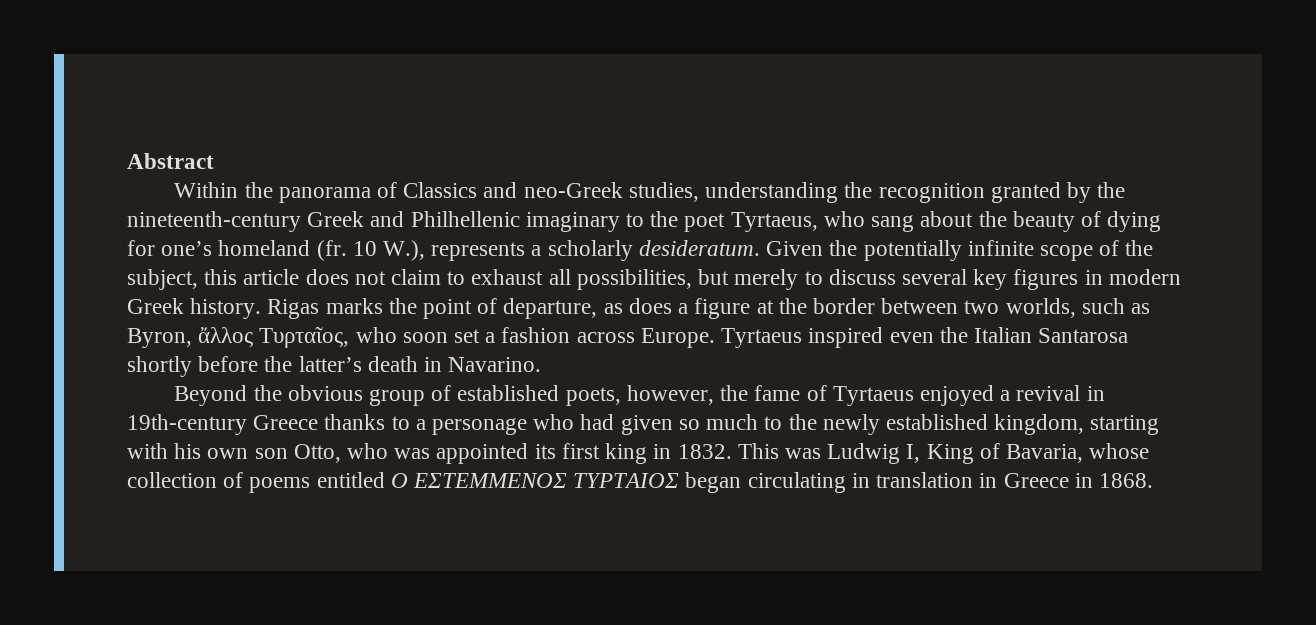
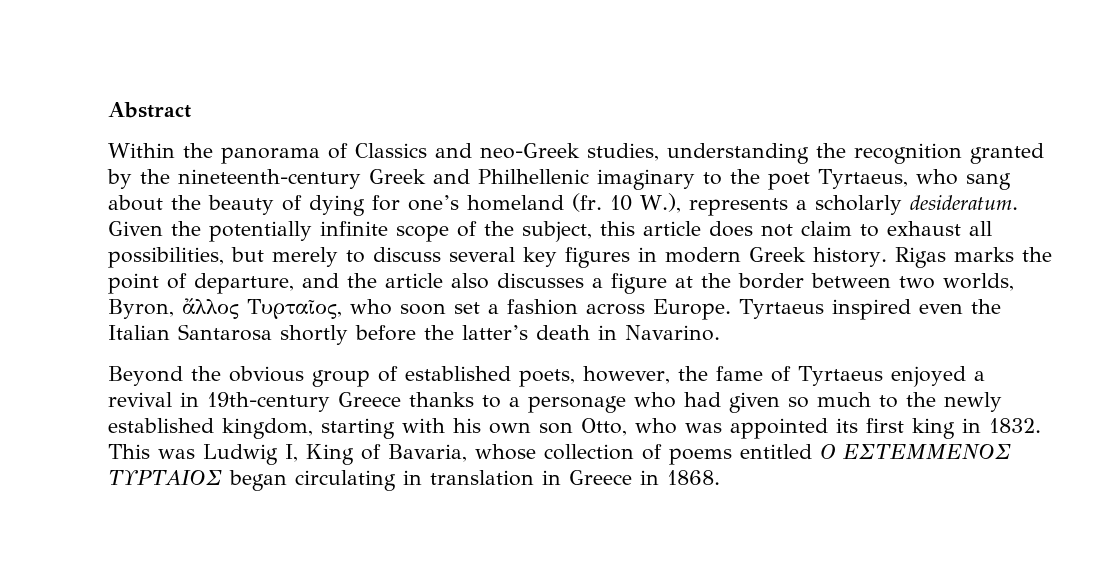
- Rigas marks the point of departure, as does a figure at the border between two worlds, such as Byron, ἄλλος Τυρταῖος, who soon set a fashion across Europe.
+ Rigas marks the point of departure, and the article also discusses a figure at the border between two worlds, Byron, ἄλλος Τυρταῖος, who soon set a fashion across Europe.

